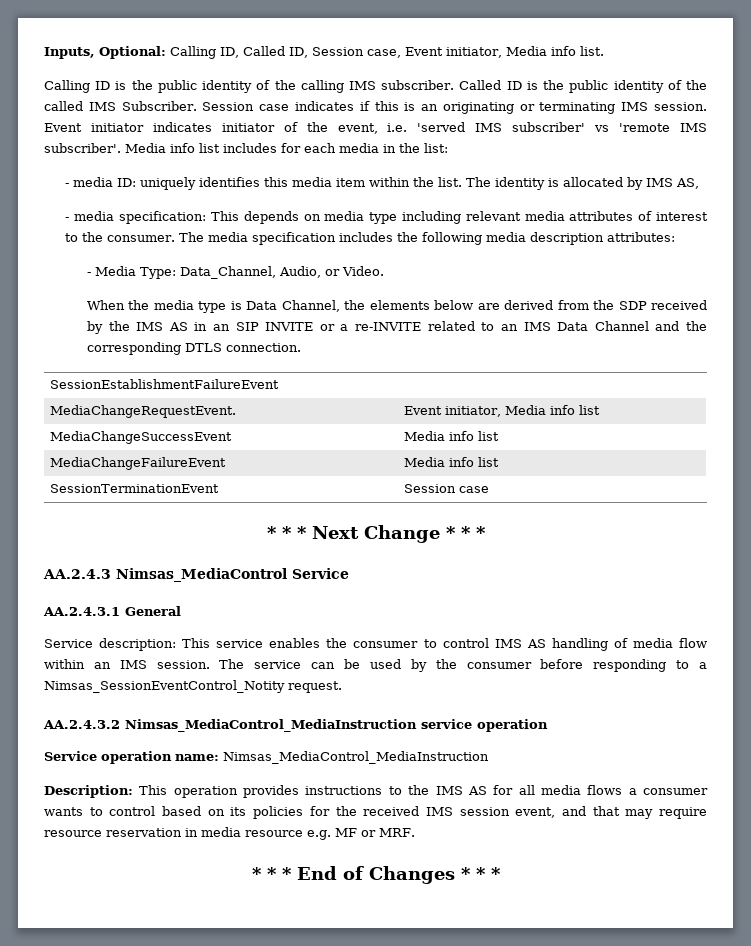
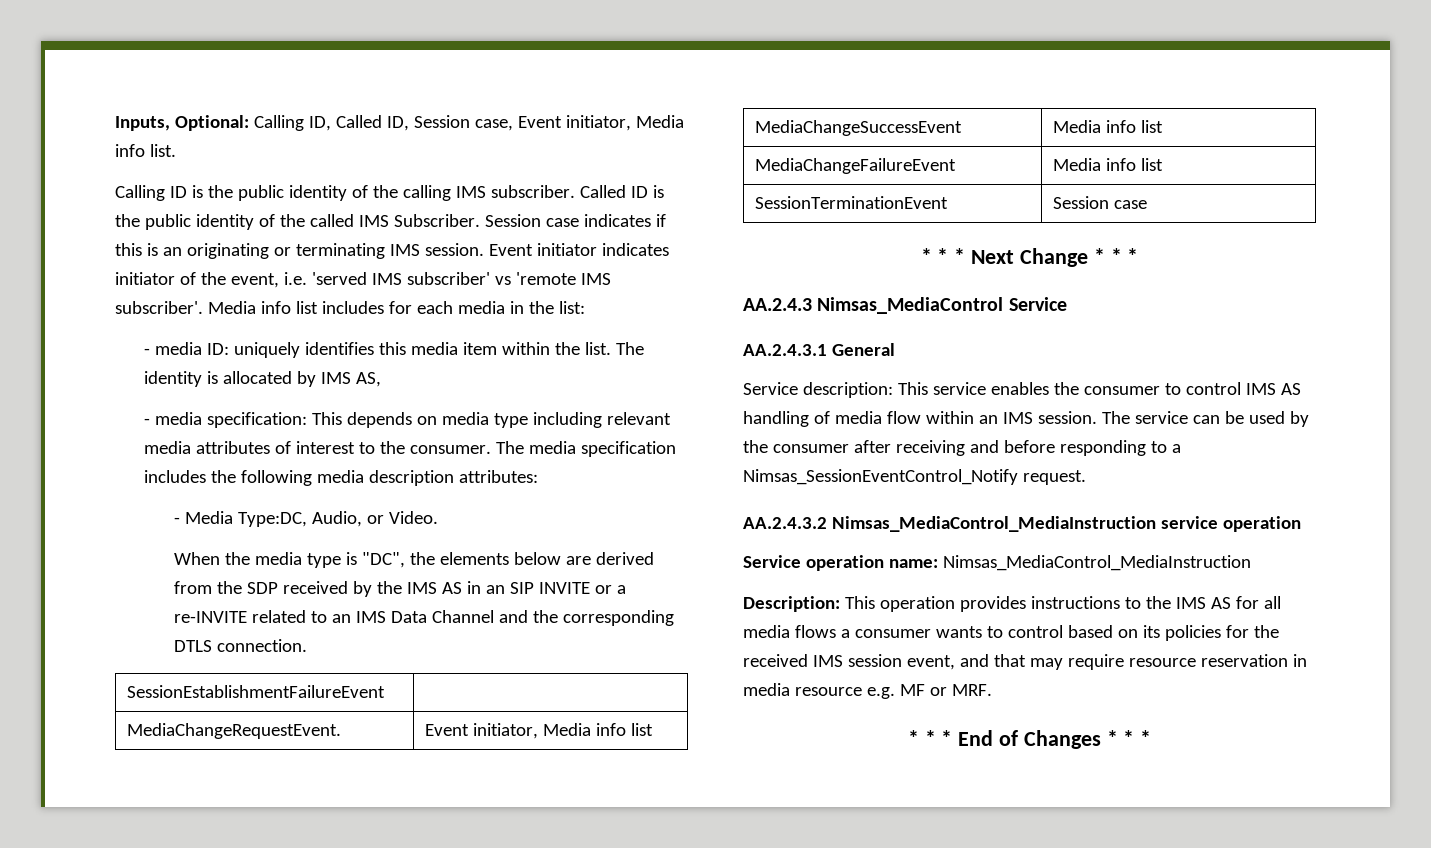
- - Media Type: Data_Channel, Audio, or Video.
+ - Media Type:DC, Audio, or Video.
- When the media type is Data Channel, the elements below are derived from the SDP received by the IMS AS in an SIP INVITE or a re-INVITE related to an IMS Data Channel and the corresponding DTLS connection.
+ When the media type is "DC", the elements below are derived from the SDP received by the IMS AS in an SIP INVITE or a re-INVITE related to an IMS Data Channel and the corresponding DTLS connection.
- The service can be used by the consumer before responding to a Nimsas_SessionEventControl_Notity request.
+ The service can be used by the consumer after receiving and before responding to a Nimsas_SessionEventControl_Notify request.

